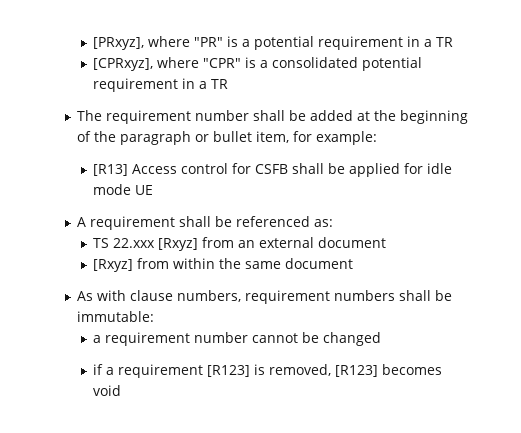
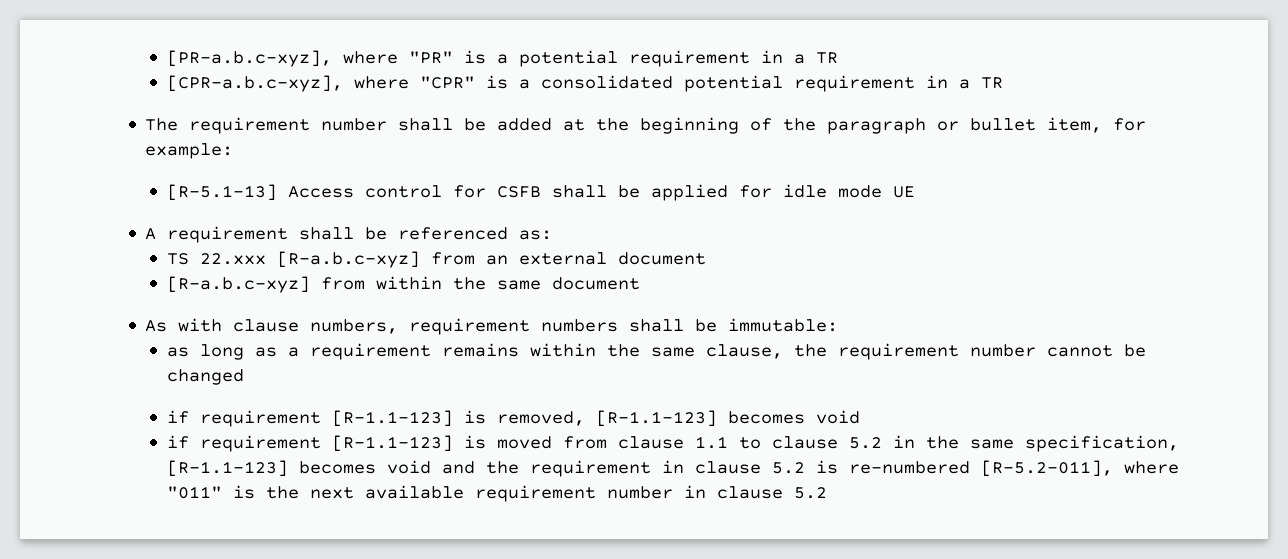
- [PRxyz], where "PR" is a potential requirement in a TR
+ [PR-a.b.c-xyz], where "PR" is a potential requirement in a TR
- [CPRxyz], where "CPR" is a consolidated potential requirement in a TR
+ [CPR-a.b.c-xyz], where "CPR" is a consolidated potential requirement in a TR
- [R13] Access control for CSFB shall be applied for idle mode UE
+ [R-5.1-13] Access control for CSFB shall be applied for idle mode UE
- TS 22.xxx [Rxyz] from an external document
+ TS 22.xxx [R-a.b.c-xyz] from an external document
- [Rxyz] from within the same document
+ [R-a.b.c-xyz] from within the same document
- a requirement number cannot be changed
+ as long as a requirement remains within the same clause, the requirement number cannot be changed
- if a requirement [R123] is removed, [R123] becomes void
+ if requirement [R-1.1-123] is removed, [R-1.1-123] becomes void
+ if requirement [R-1.1-123] is moved from clause 1.1 to clause 5.2 in the same specification, [R-1.1-123] becomes void and the requirement in clause 5.2 is re-numbered [R-5.2-011], where "011" is the next available requirement number in clause 5.2

